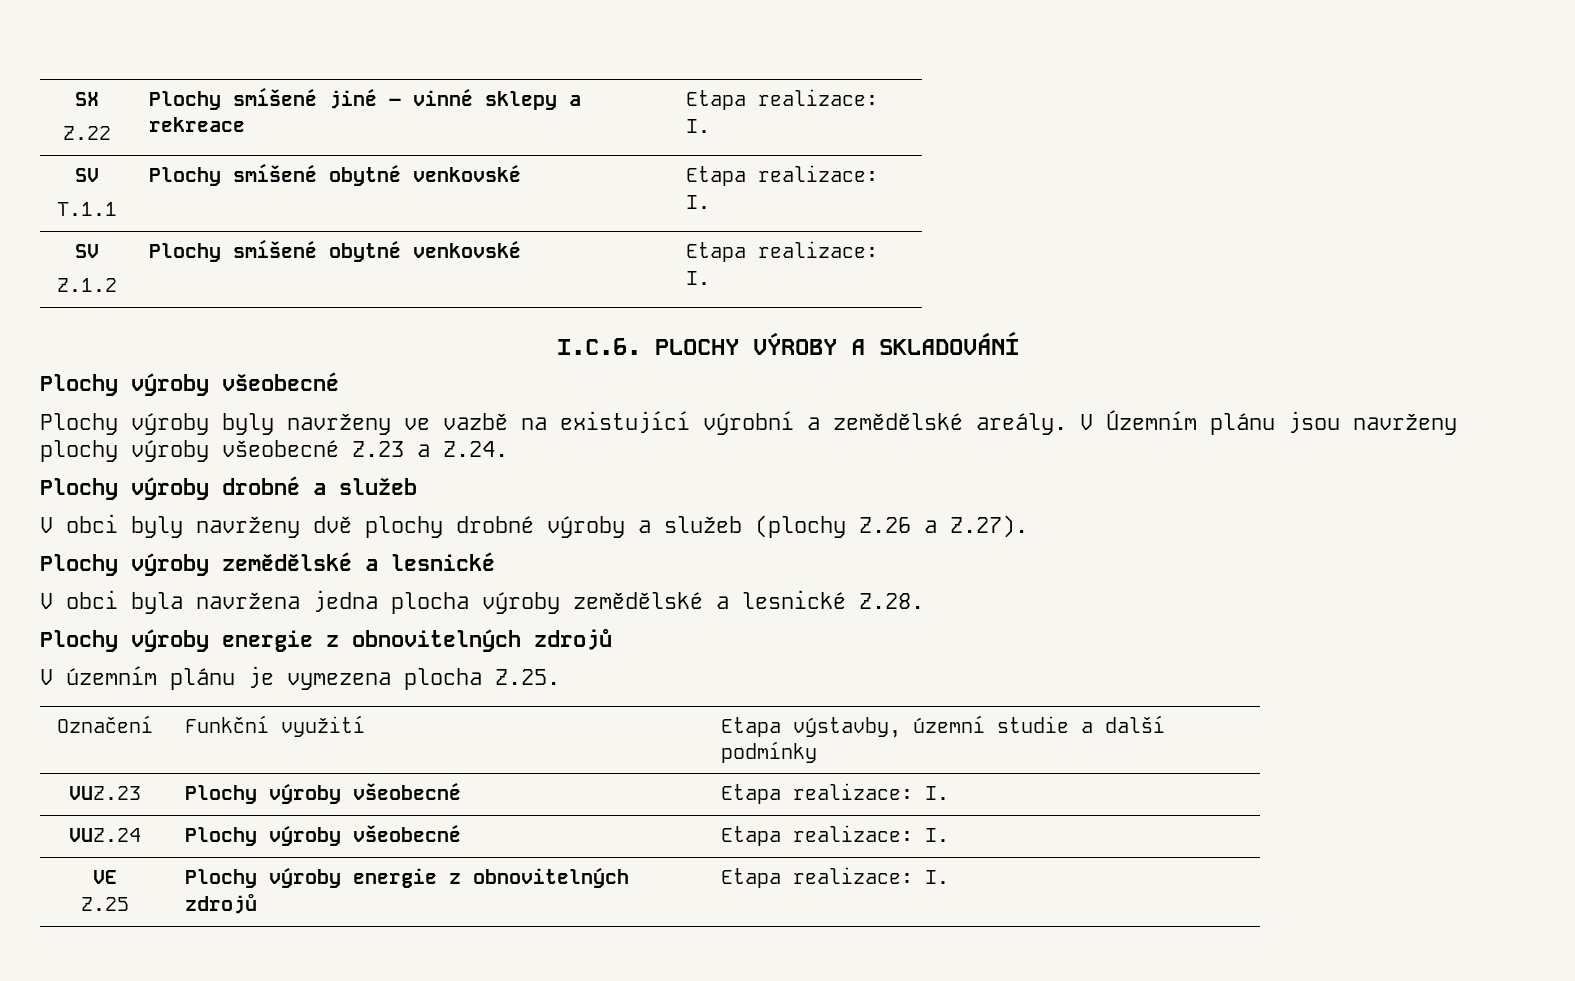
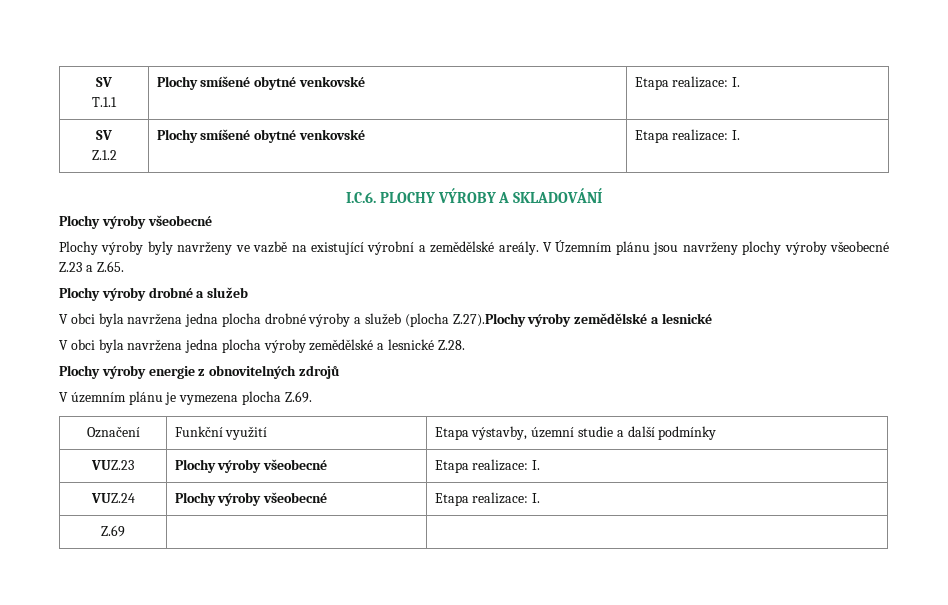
- SX
- Z.22 | Plochy smíšené jiné – vinné sklepy a rekreace | Etapa realizace: I.
- V Územním plánu jsou navrženy plochy výroby všeobecné Z.23 a Z.24.
+ V Územním plánu jsou navrženy plochy výroby všeobecné Z.23 a Z.65.
- V obci byly navrženy dvě plochy drobné výroby a služeb (plochy Z.26 a Z.27).
- Plochy výroby zemědělské a lesnické
+ V obci byla navržena jedna plocha drobné výroby a služeb (plocha Z.27).Plochy výroby zemědělské a lesnické
- V územním plánu je vymezena plocha Z.25.
+ V územním plánu je vymezena plocha Z.69.
- VE
- Z.25 | Plochy výroby energie z obnovitelných zdrojů | Etapa realizace: I.
+ Z.69 | |

